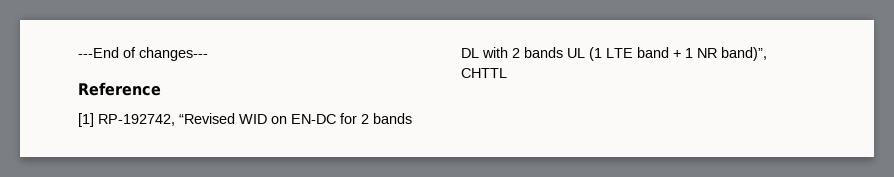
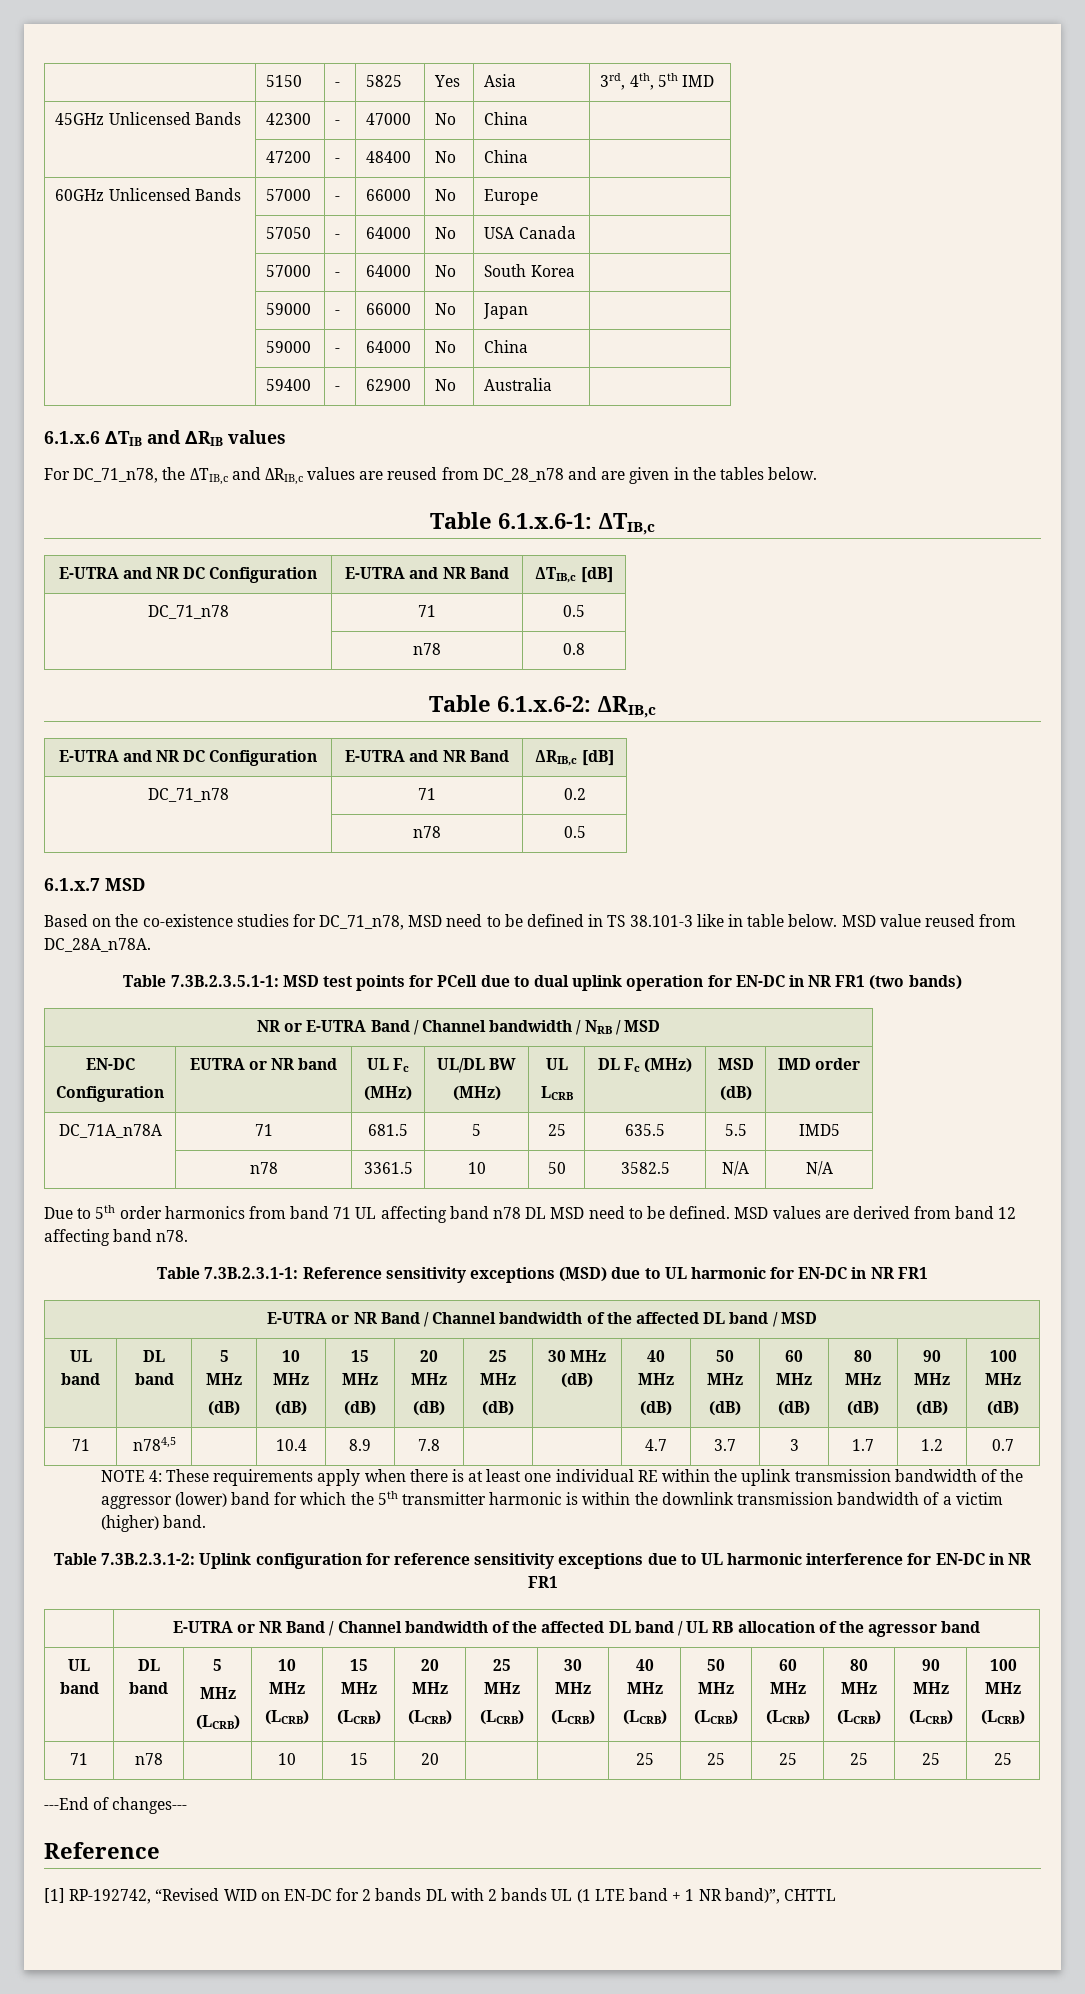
+ | 5150 | - | 5825 | Yes | Asia | 3rd, 4th, 5th IMD
+ 45GHz Unlicensed Bands | 42300 | - | 47000 | No | China |
+ | 47200 | - | 48400 | No | China |
+ 60GHz Unlicensed Bands | 57000 | - | 66000 | No | Europe |
+ | 57050 | - | 64000 | No | USA Canada |
+ | 57000 | - | 64000 | No | South Korea |
+ | 59000 | - | 66000 | No | Japan |
+ | 59000 | - | 64000 | No | China |
+ | 59400 | - | 62900 | No | Australia |
+ 6.1.x.6 ∆TIB and ∆RIB values
+ For DC_71_n78, the ΔTIB,c and ΔRIB,c values are reused from DC_28_n78 and are given in the tables below.
+ Table 6.1.x.6-1: ΔTIB,c
+ E-UTRA and NR DC Configuration | E-UTRA and NR Band | ΔTIB,c [dB]
+ DC_71_n78 | 71 | 0.5
+ | n78 | 0.8
+ Table 6.1.x.6-2: ΔRIB,c
+ E-UTRA and NR DC Configuration | E-UTRA and NR Band | ΔRIB,c [dB]
+ DC_71_n78 | 71 | 0.2
+ | n78 | 0.5
+ 6.1.x.7 MSD
+ Based on the co-existence studies for DC_71_n78, MSD need to be defined in TS 38.101-3 like in table below. MSD value reused from DC_28A_n78A.
+ Table 7.3B.2.3.5.1-1: MSD test points for PCell due to dual uplink operation for EN-DC in NR FR1 (two bands)
+ NR or E-UTRA Band / Channel bandwidth / NRB / MSD
+ EN-DC
+ Configuration | EUTRA or NR band | UL Fc
+ (MHz) | UL/DL BW
+ (MHz) | UL
+ LCRB | DL Fc (MHz) | MSD
+ (dB) | IMD order
+ DC_71A_n78A | 71 | 681.5 | 5 | 25 | 635.5 | 5.5 | IMD5
+ | n78 | 3361.5 | 10 | 50 | 3582.5 | N/A | N/A
+ Due to 5th order harmonics from band 71 UL affecting band n78 DL MSD need to be defined. MSD values are derived from band 12 affecting band n78.
+ Table 7.3B.2.3.1-1: Reference sensitivity exceptions (MSD) due to UL harmonic for EN-DC in NR FR1
+ E-UTRA or NR Band / Channel bandwidth of the affected DL band / MSD
+ UL band | DL band | 5 MHz
+ (dB) | 10 MHz
+ (dB) | 15 MHz
+ (dB) | 20 MHz
+ (dB) | 25 MHz
+ (dB) | 30 MHz (dB) | 40 MHz
+ (dB) | 50 MHz
+ (dB) | 60 MHz
+ (dB) | 80 MHz
+ (dB) | 90 MHz
+ (dB) | 100 MHz
+ (dB)
+ 71 | n784,5 | | 10.4 | 8.9 | 7.8 | | | 4.7 | 3.7 | 3 | 1.7 | 1.2 | 0.7
+ NOTE 4: These requirements apply when there is at least one individual RE within the uplink transmission bandwidth of the aggressor (lower) band for which the 5th transmitter harmonic is within the downlink transmission bandwidth of a victim (higher) band.
+ Table 7.3B.2.3.1-2: Uplink configuration for reference sensitivity exceptions due to UL harmonic interference for EN-DC in NR FR1
+ | E-UTRA or NR Band / Channel bandwidth of the affected DL band / UL RB allocation of the agressor band
+ UL band | DL band | 5
+ MHz
+ (LCRB) | 10 MHz
+ (LCRB) | 15 MHz
+ (LCRB) | 20 MHz
+ (LCRB) | 25 MHz
+ (LCRB) | 30 MHz
+ (LCRB) | 40 MHz
+ (LCRB) | 50 MHz
+ (LCRB) | 60 MHz
+ (LCRB) | 80 MHz
+ (LCRB) | 90 MHz
+ (LCRB) | 100 MHz
+ (LCRB)
+ 71 | n78 | | 10 | 15 | 20 | | | 25 | 25 | 25 | 25 | 25 | 25

